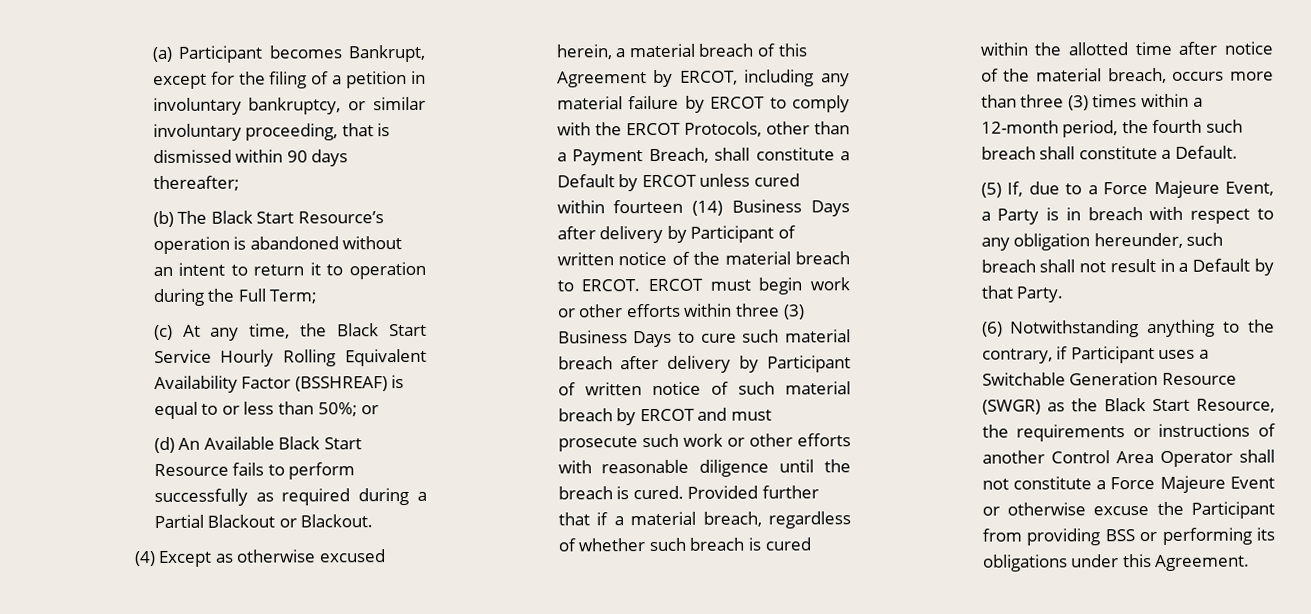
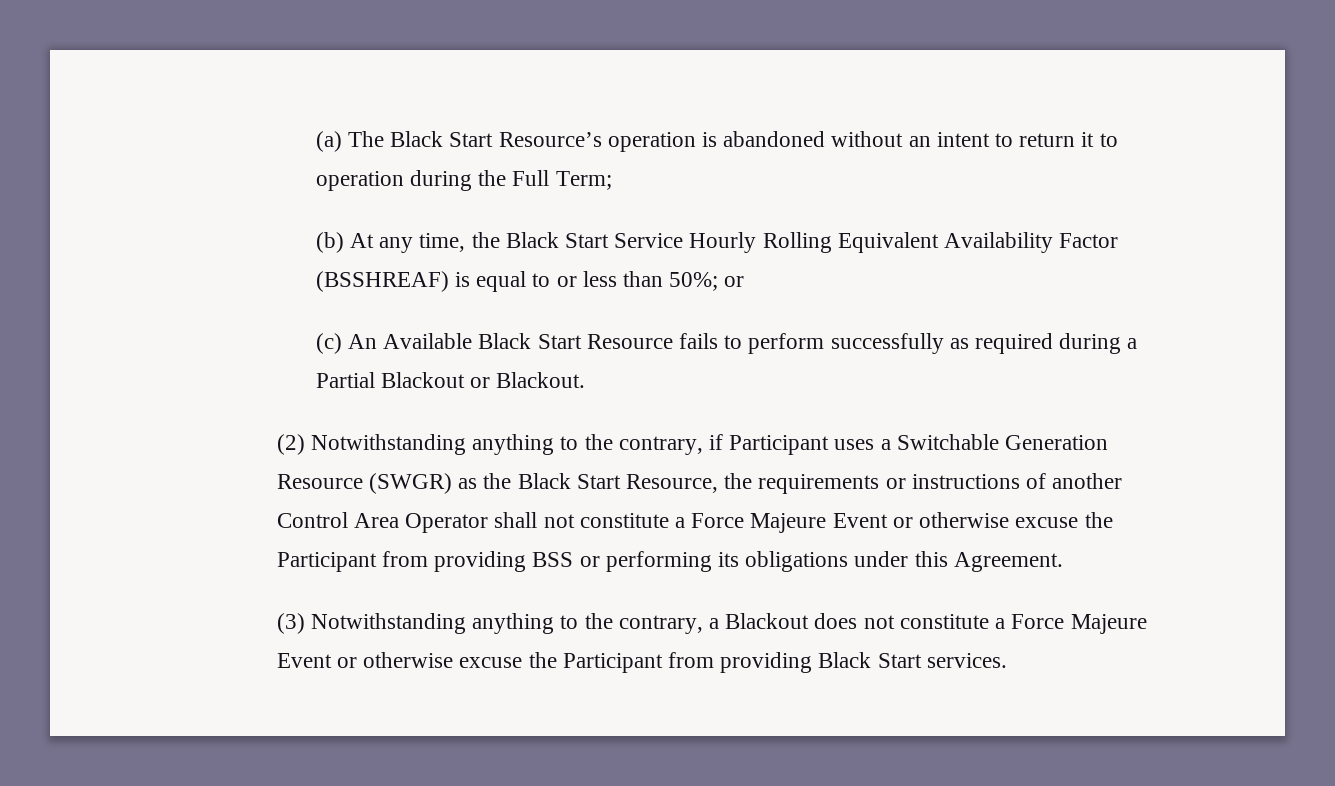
- (a) Participant becomes Bankrupt, except for the filing of a petition in involuntary bankruptcy, or similar involuntary proceeding, that is dismissed within 90 days thereafter;
- (b) The Black Start Resource’s operation is abandoned without an intent to return it to operation during the Full Term;
+ (a) The Black Start Resource’s operation is abandoned without an intent to return it to operation during the Full Term;
- (c) At any time, the Black Start Service Hourly Rolling Equivalent Availability Factor (BSSHREAF) is equal to or less than 50%; or
+ (b) At any time, the Black Start Service Hourly Rolling Equivalent Availability Factor (BSSHREAF) is equal to or less than 50%; or
- (d) An Available Black Start Resource fails to perform successfully as required during a Partial Blackout or Blackout.
+ (c) An Available Black Start Resource fails to perform successfully as required during a Partial Blackout or Blackout.
- (4) Except as otherwise excused herein, a material breach of this Agreement by ERCOT, including any material failure by ERCOT to comply with the ERCOT Protocols, other than a Payment Breach, shall constitute a Default by ERCOT unless cured within fourteen (14) Business Days after delivery by Participant of written notice of the material breach to ERCOT. ERCOT must begin work or other efforts within three (3) Business Days to cure such material breach after delivery by Participant of written notice of such material breach by ERCOT and must prosecute such work or other efforts with reasonable diligence until the breach is cured. Provided further that if a material breach, regardless of whether such breach is cured within the allotted time after notice of the material breach, occurs more than three (3) times within a 12-month period, the fourth such breach shall constitute a Default.
- (5) If, due to a Force Majeure Event, a Party is in breach with respect to any obligation hereunder, such breach shall not result in a Default by that Party.
- (6) Notwithstanding anything to the contrary, if Participant uses a Switchable Generation Resource (SWGR) as the Black Start Resource, the requirements or instructions of another Control Area Operator shall not constitute a Force Majeure Event or otherwise excuse the Participant from providing BSS or performing its obligations under this Agreement.
+ (2) Notwithstanding anything to the contrary, if Participant uses a Switchable Generation Resource (SWGR) as the Black Start Resource, the requirements or instructions of another Control Area Operator shall not constitute a Force Majeure Event or otherwise excuse the Participant from providing BSS or performing its obligations under this Agreement.
+ (3) Notwithstanding anything to the contrary, a Blackout does not constitute a Force Majeure Event or otherwise excuse the Participant from providing Black Start services.

